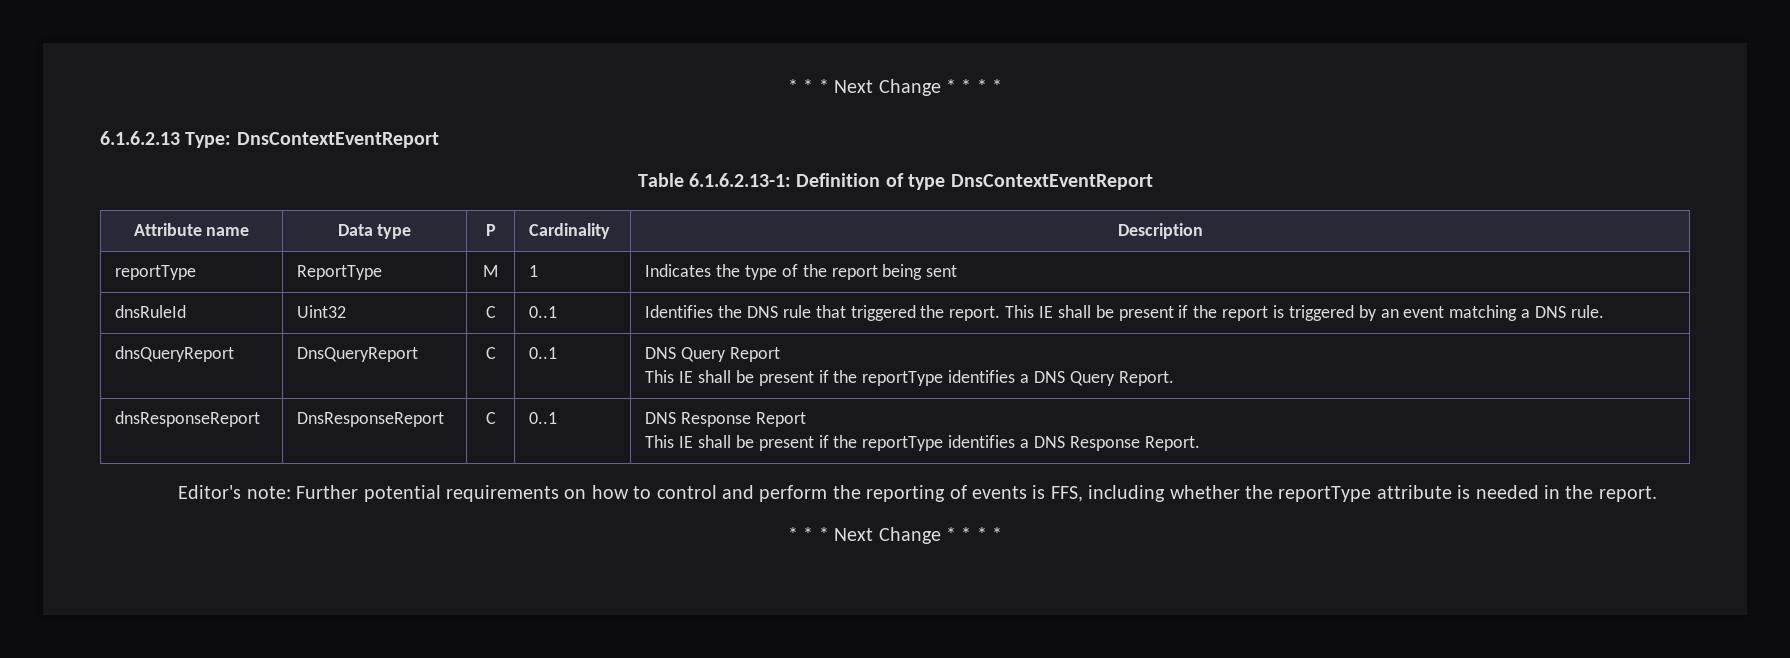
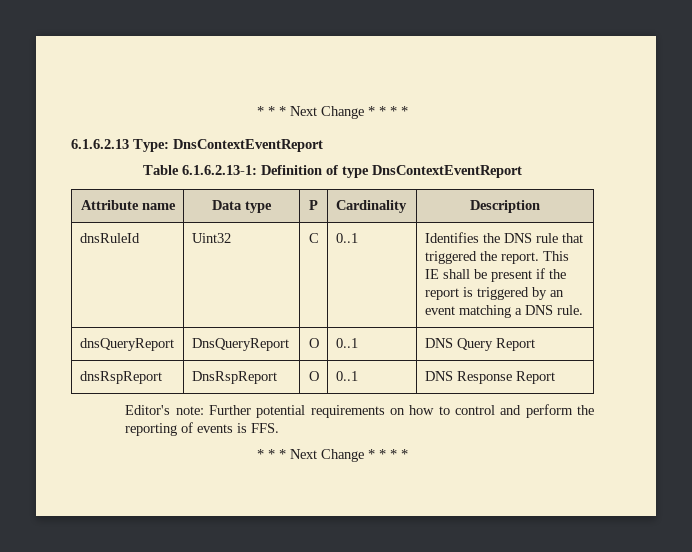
- reportType | ReportType | M | 1 | Indicates the type of the report being sent
- dnsQueryReport | DnsQueryReport | C | 0..1 | DNS Query Report
- This IE shall be present if the reportType identifies a DNS Query Report.
- dnsResponseReport | DnsResponseReport | C | 0..1 | DNS Response Report
- This IE shall be present if the reportType identifies a DNS Response Report.
+ dnsQueryReport | DnsQueryReport | O | 0..1 | DNS Query Report
+ dnsRspReport | DnsRspReport | O | 0..1 | DNS Response Report
- Editor's note: Further potential requirements on how to control and perform the reporting of events is FFS, including whether the reportType attribute is needed in the report.
+ Editor's note: Further potential requirements on how to control and perform the reporting of events is FFS.

